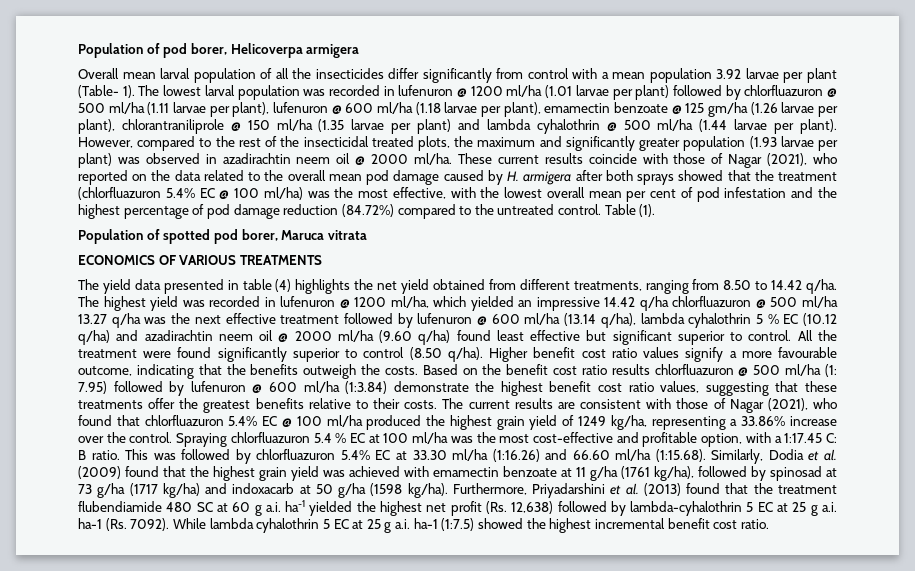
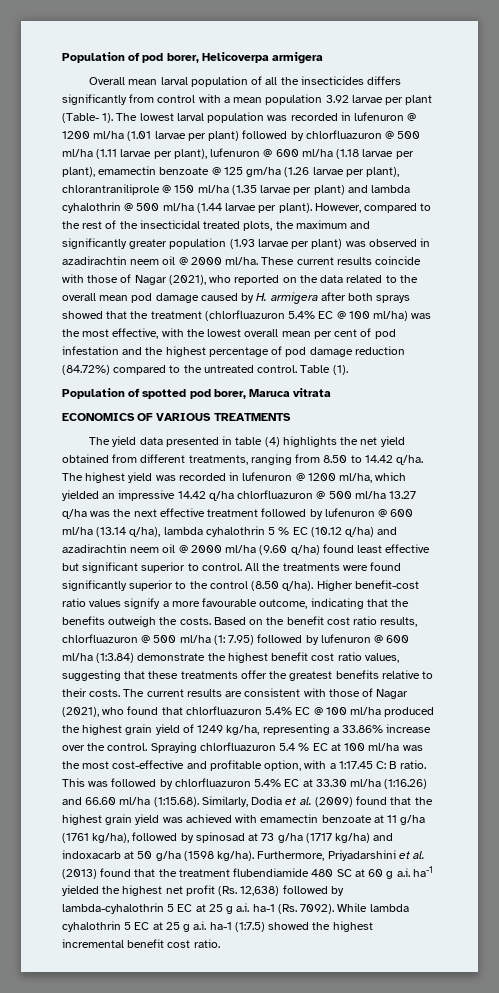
- Overall mean larval population of all the insecticides differ significantly from control with a mean population 3.92 larvae per plant (Table- 1).
+ Overall mean larval population of all the insecticides differs significantly from control with a mean population 3.92 larvae per plant (Table- 1).
- All the treatment were found significantly superior to control (8.50 q/ha).
+ All the treatments were found significantly superior to the control (8.50 q/ha).
- Higher benefit cost ratio values signify a more favourable outcome, indicating that the benefits outweigh the costs.
+ Higher benefit-cost ratio values signify a more favourable outcome, indicating that the benefits outweigh the costs.
- Based on the benefit cost ratio results chlorfluazuron @ 500 ml/ha (1: 7.95) followed by lufenuron @ 600 ml/ha (1:3.84) demonstrate the highest benefit cost ratio values, suggesting that these treatments offer the greatest benefits relative to their costs.
+ Based on the benefit cost ratio results, chlorfluazuron @ 500 ml/ha (1: 7.95) followed by lufenuron @ 600 ml/ha (1:3.84) demonstrate the highest benefit cost ratio values, suggesting that these treatments offer the greatest benefits relative to their costs.

